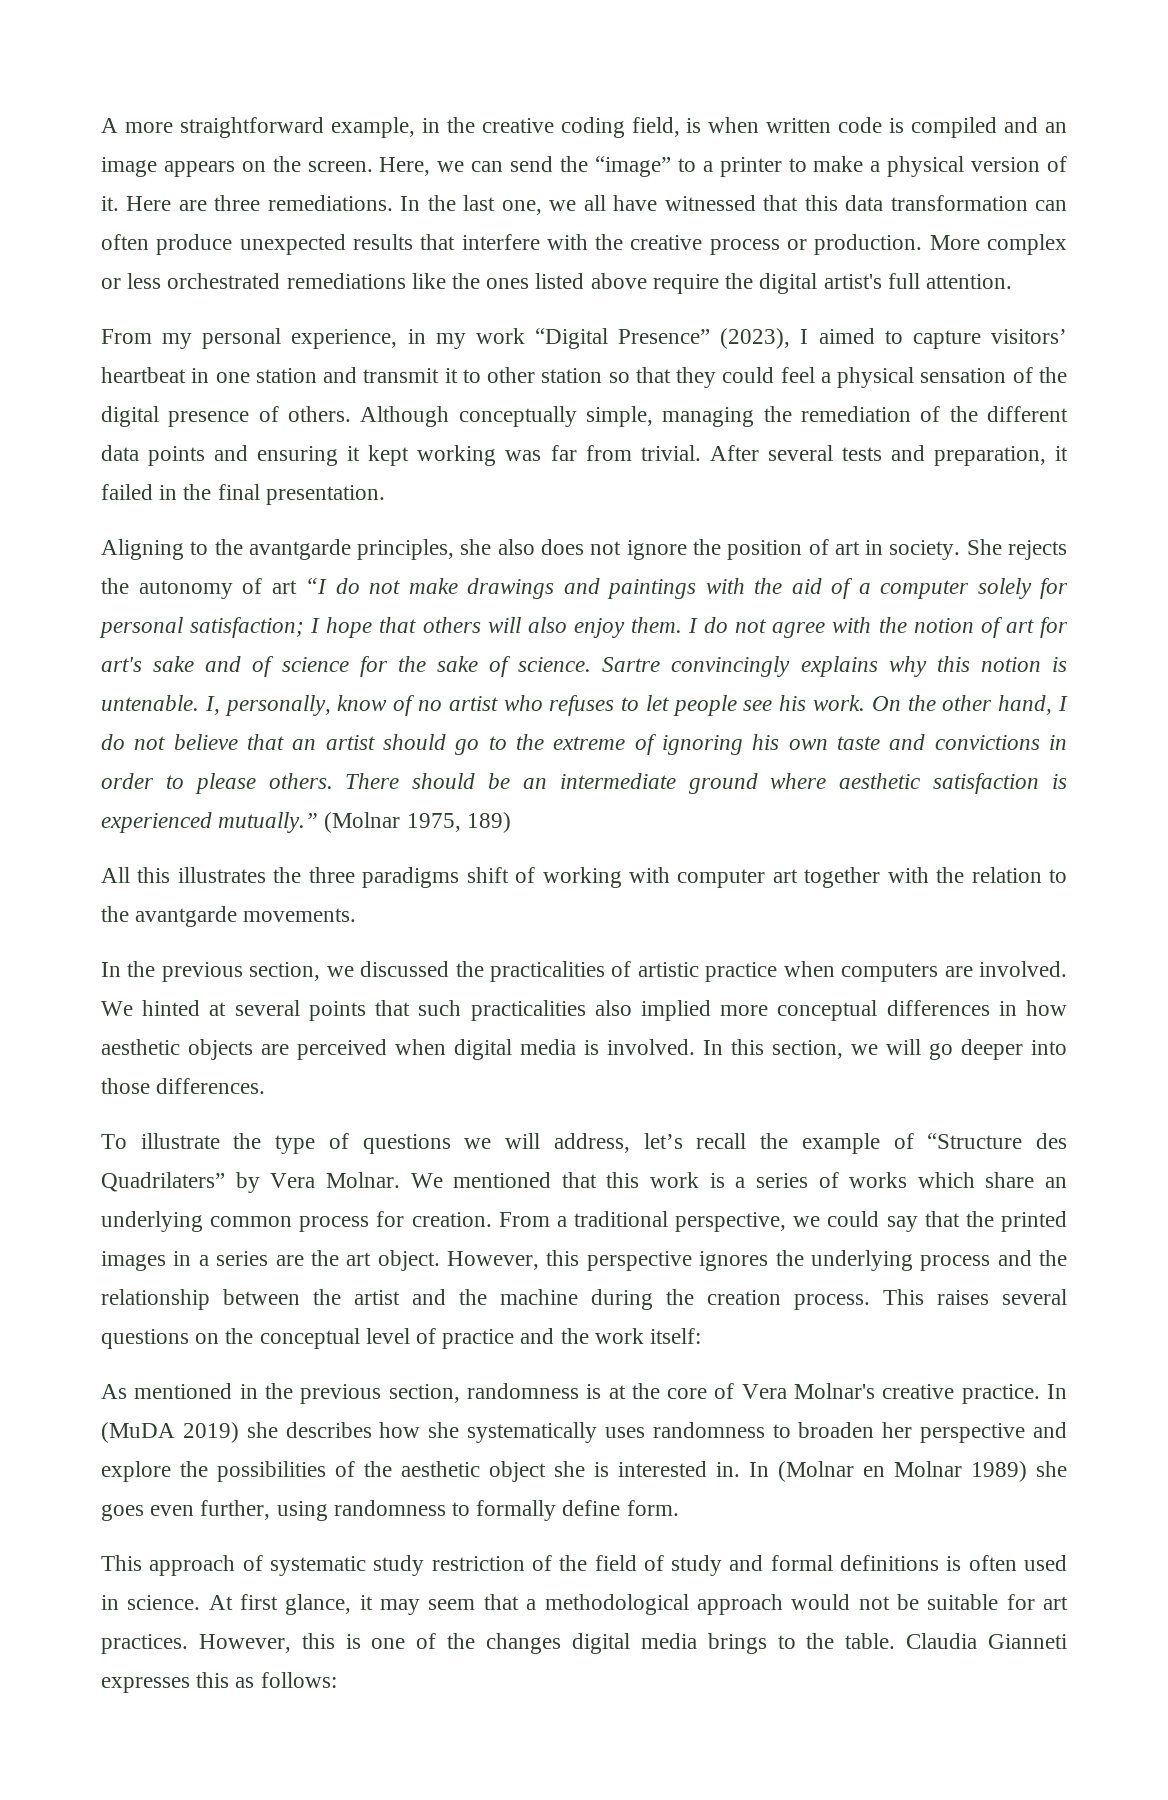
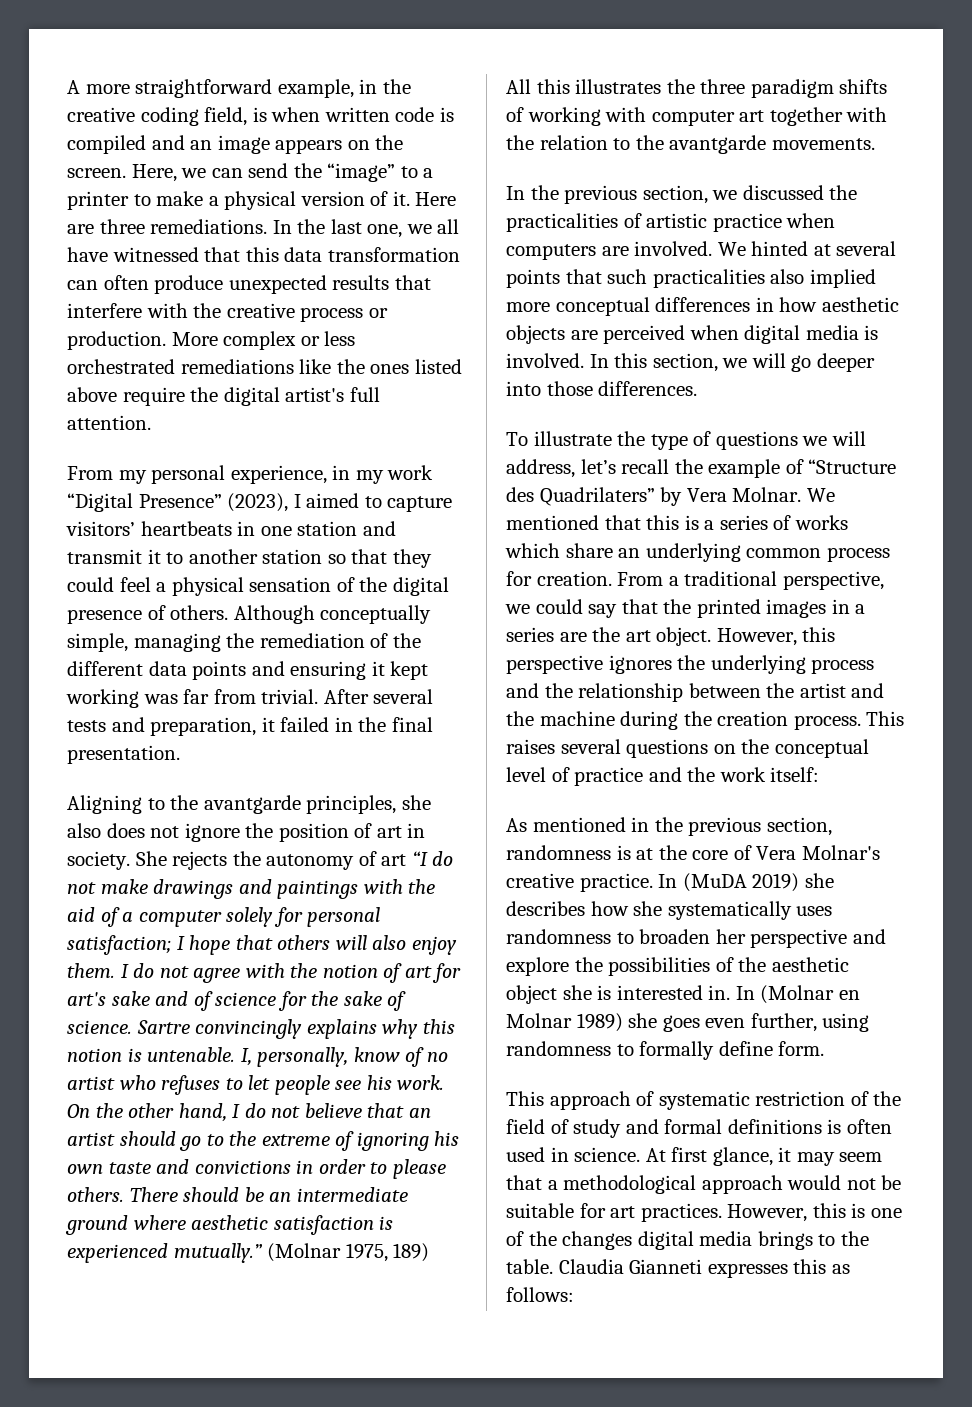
- From my personal experience, in my work “Digital Presence” (2023), I aimed to capture visitors’ heartbeat in one station and transmit it to other station so that they could feel a physical sensation of the digital presence of others.
+ From my personal experience, in my work “Digital Presence” (2023), I aimed to capture visitors’ heartbeats in one station and transmit it to another station so that they could feel a physical sensation of the digital presence of others.
- All this illustrates the three paradigms shift of working with computer art together with the relation to the avantgarde movements.
+ All this illustrates the three paradigm shifts of working with computer art together with the relation to the avantgarde movements.
- We mentioned that this work is a series of works which share an underlying common process for creation.
+ We mentioned that this is a series of works which share an underlying common process for creation.
- This approach of systematic study restriction of the field of study and formal definitions is often used in science.
+ This approach of systematic restriction of the field of study and formal definitions is often used in science.

